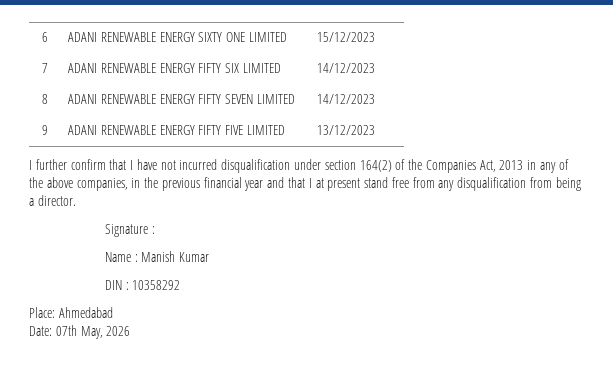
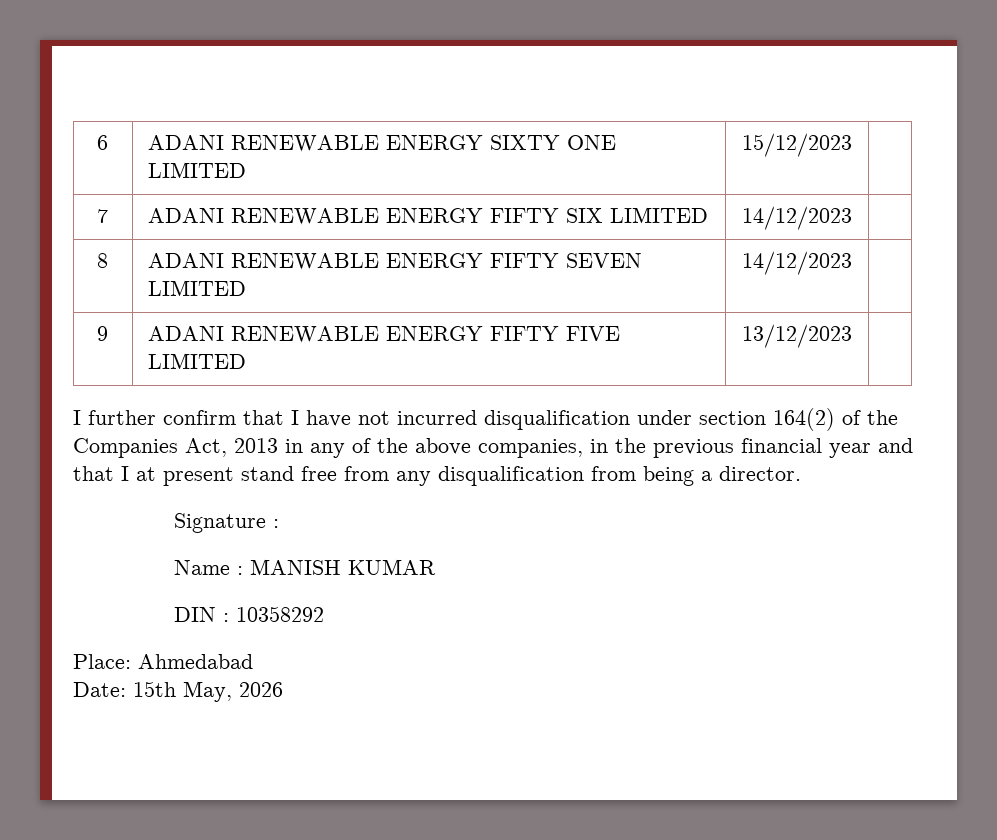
- Name : Manish Kumar
+ Name : MANISH KUMAR
- Date: 07th May, 2026
+ Date: 15th May, 2026

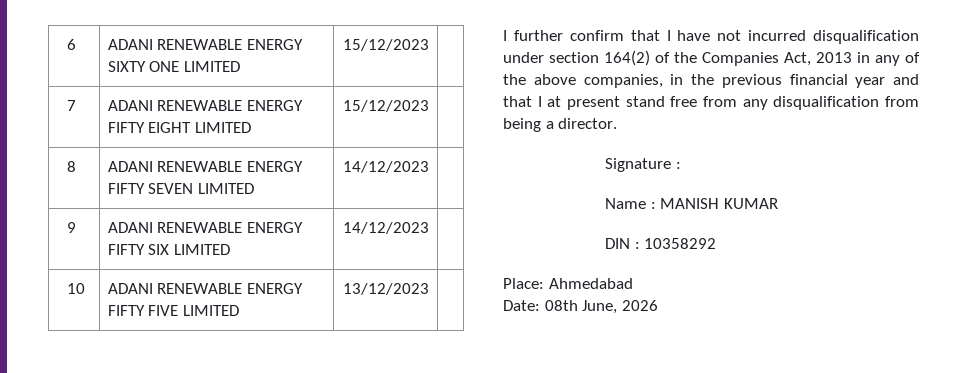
- 7 | ADANI RENEWABLE ENERGY FIFTY SIX LIMITED | 14/12/2023 |
+ 7 | ADANI RENEWABLE ENERGY FIFTY EIGHT LIMITED | 15/12/2023 |
- 9 | ADANI RENEWABLE ENERGY FIFTY FIVE LIMITED | 13/12/2023 |
+ 9 | ADANI RENEWABLE ENERGY FIFTY SIX LIMITED | 14/12/2023 |
+ 10 | ADANI RENEWABLE ENERGY FIFTY FIVE LIMITED | 13/12/2023 |
- Date: 15th May, 2026
+ Date: 08th June, 2026

